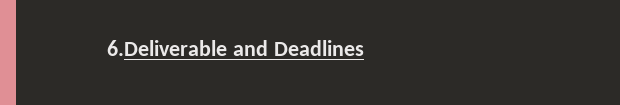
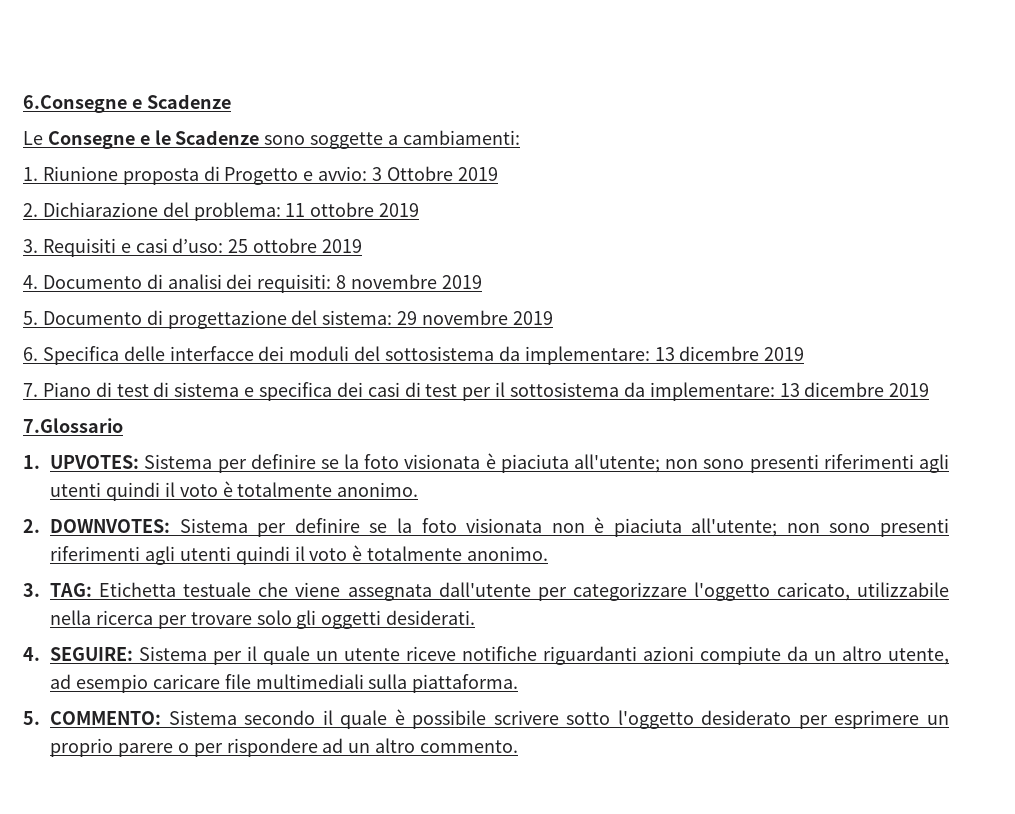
- 6.Deliverable and Deadlines
+ 6.Consegne e Scadenze
+ Le Consegne e le Scadenze sono soggette a cambiamenti:
+ 1. Riunione proposta di Progetto e avvio: 3 Ottobre 2019
+ 2. Dichiarazione del problema: 11 ottobre 2019
+ 3. Requisiti e casi d’uso: 25 ottobre 2019
+ 4. Documento di analisi dei requisiti: 8 novembre 2019
+ 5. Documento di progettazione del sistema: 29 novembre 2019
+ 6. Specifica delle interfacce dei moduli del sottosistema da implementare: 13 dicembre 2019
+ 7. Piano di test di sistema e specifica dei casi di test per il sottosistema da implementare: 13 dicembre 2019
+ 7.Glossario
+ 1. UPVOTES: Sistema per definire se la foto visionata è piaciuta all'utente; non sono presenti riferimenti agli utenti quindi il voto è totalmente anonimo.
+ 2. DOWNVOTES: Sistema per definire se la foto visionata non è piaciuta all'utente; non sono presenti riferimenti agli utenti quindi il voto è totalmente anonimo.
+ 3. TAG: Etichetta testuale che viene assegnata dall'utente per categorizzare l'oggetto caricato, utilizzabile nella ricerca per trovare solo gli oggetti desiderati.
+ 4. SEGUIRE: Sistema per il quale un utente riceve notifiche riguardanti azioni compiute da un altro utente, ad esempio caricare file multimediali sulla piattaforma.
+ 5. COMMENTO: Sistema secondo il quale è possibile scrivere sotto l'oggetto desiderato per esprimere un proprio parere o per rispondere ad un altro commento.

